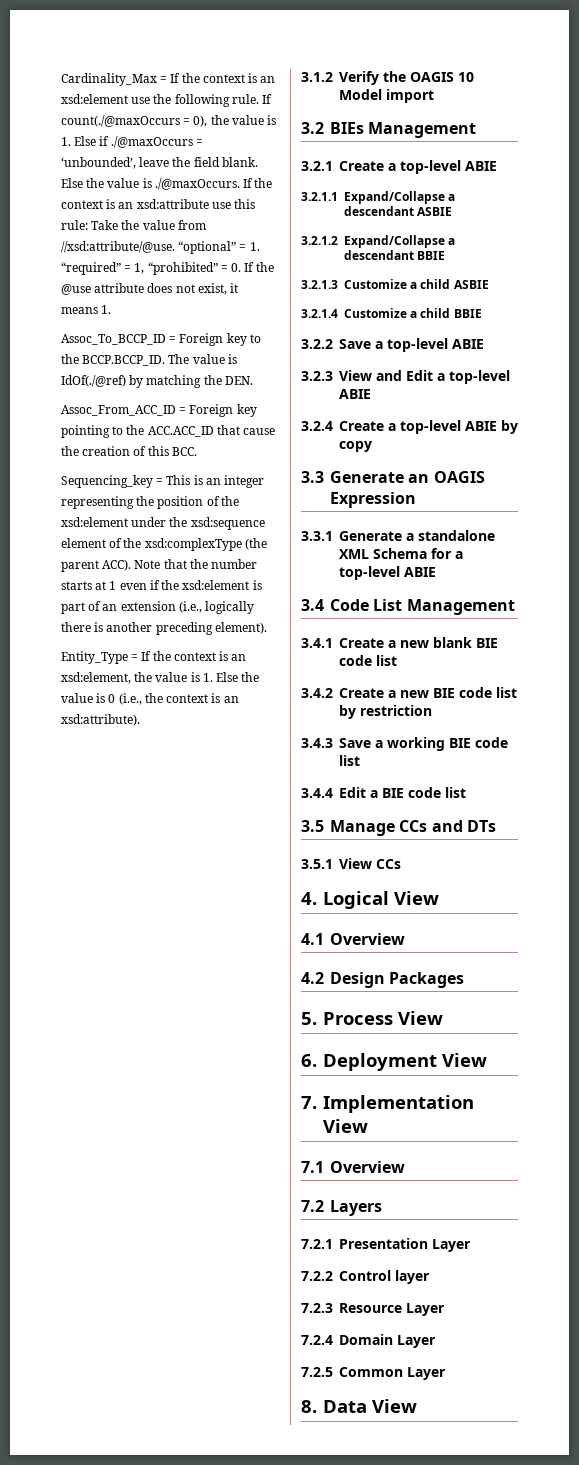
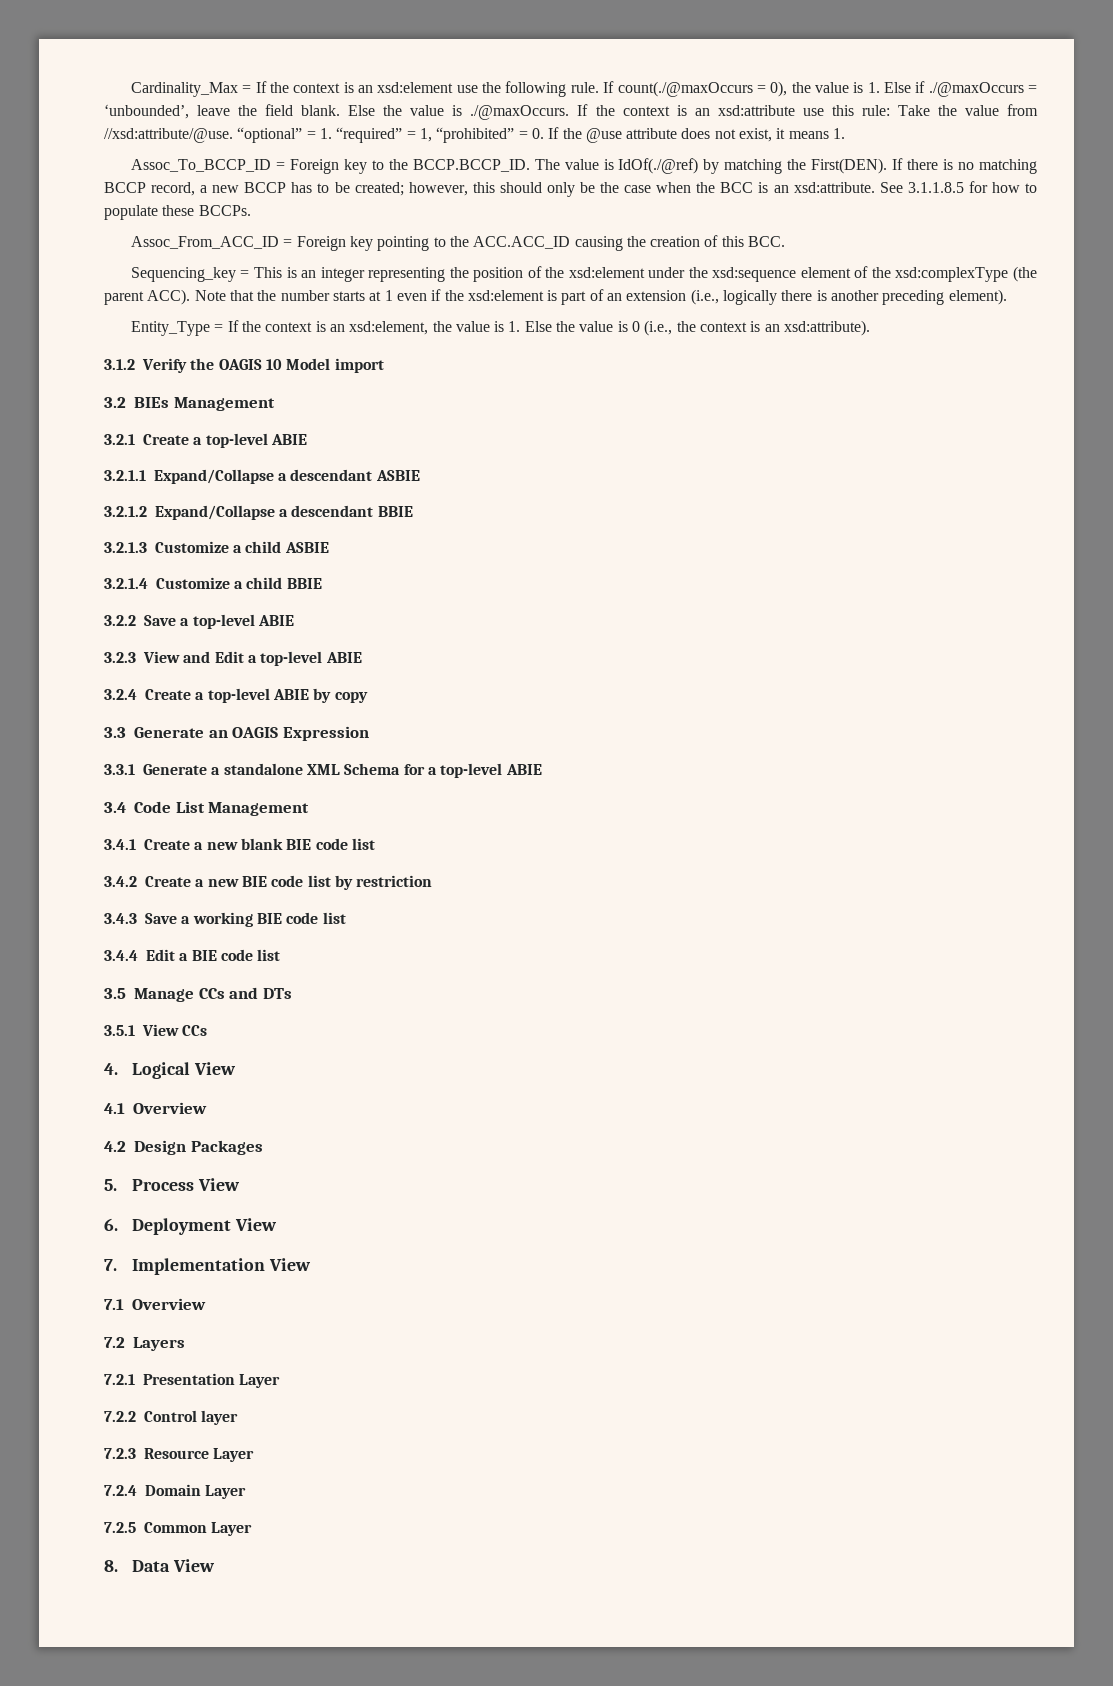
- Assoc_To_BCCP_ID = Foreign key to the BCCP.BCCP_ID. The value is IdOf(./@ref) by matching the DEN.
+ Assoc_To_BCCP_ID = Foreign key to the BCCP.BCCP_ID. The value is IdOf(./@ref) by matching the First(DEN). If there is no matching BCCP record, a new BCCP has to be created; however, this should only be the case when the BCC is an xsd:attribute. See 3.1.1.8.5 for how to populate these BCCPs.
- Assoc_From_ACC_ID = Foreign key pointing to the ACC.ACC_ID that cause the creation of this BCC.
+ Assoc_From_ACC_ID = Foreign key pointing to the ACC.ACC_ID causing the creation of this BCC.

